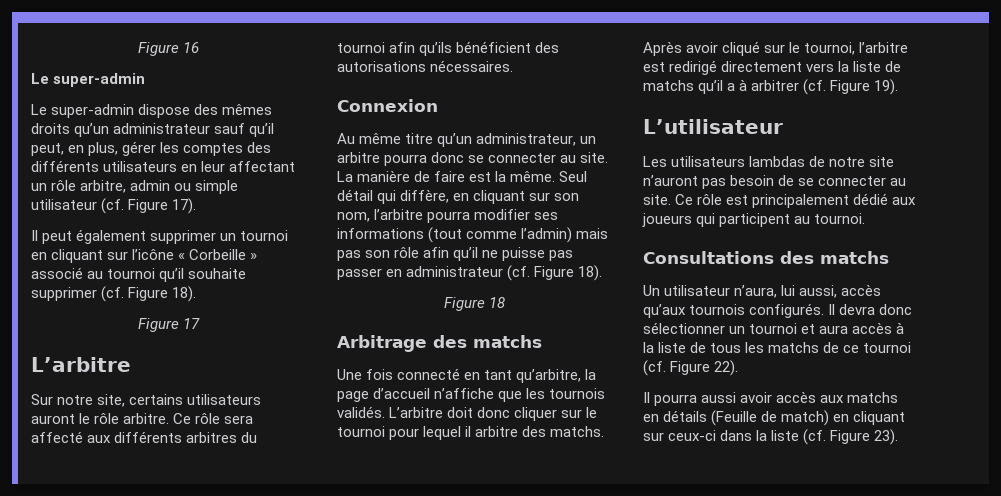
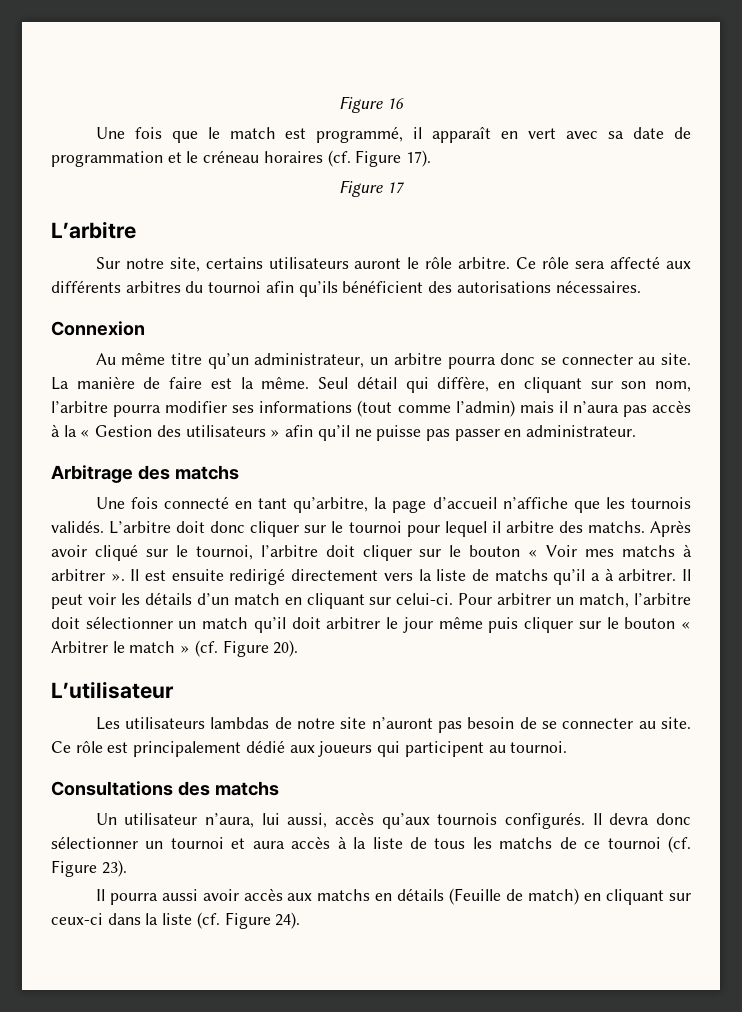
  Figure 16
- Le super-admin
- Le super-admin dispose des mêmes droits qu’un administrateur sauf qu’il peut, en plus, gérer les comptes des différents utilisateurs en leur affectant un rôle arbitre, admin ou simple utilisateur (cf. Figure 17).
- Il peut également supprimer un tournoi en cliquant sur l’icône « Corbeille » associé au tournoi qu’il souhaite supprimer (cf. Figure 18).
+ Une fois que le match est programmé, il apparaît en vert avec sa date de programmation et le créneau horaires (cf. Figure 17).
- Seul détail qui diffère, en cliquant sur son nom, l’arbitre pourra modifier ses informations (tout comme l’admin) mais pas son rôle afin qu’il ne puisse pas passer en administrateur (cf. Figure 18).
- Figure 18
+ Seul détail qui diffère, en cliquant sur son nom, l’arbitre pourra modifier ses informations (tout comme l’admin) mais il n’aura pas accès à la « Gestion des utilisateurs » afin qu’il ne puisse pas passer en administrateur.
- Après avoir cliqué sur le tournoi, l’arbitre est redirigé directement vers la liste de matchs qu’il a à arbitrer (cf. Figure 19).
+ Après avoir cliqué sur le tournoi, l’arbitre doit cliquer sur le bouton « Voir mes matchs à arbitrer ». Il est ensuite redirigé directement vers la liste de matchs qu’il a à arbitrer. Il peut voir les détails d’un match en cliquant sur celui-ci. Pour arbitrer un match, l’arbitre doit sélectionner un match qu’il doit arbitrer le jour même puis cliquer sur le bouton « Arbitrer le match » (cf. Figure 20).
- Il devra donc sélectionner un tournoi et aura accès à la liste de tous les matchs de ce tournoi (cf. Figure 22).
+ Il devra donc sélectionner un tournoi et aura accès à la liste de tous les matchs de ce tournoi (cf. Figure 23).
- Il pourra aussi avoir accès aux matchs en détails (Feuille de match) en cliquant sur ceux-ci dans la liste (cf. Figure 23).
+ Il pourra aussi avoir accès aux matchs en détails (Feuille de match) en cliquant sur ceux-ci dans la liste (cf. Figure 24).

